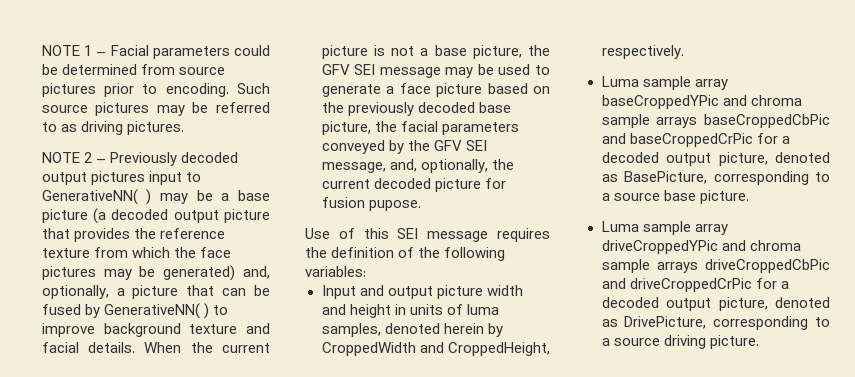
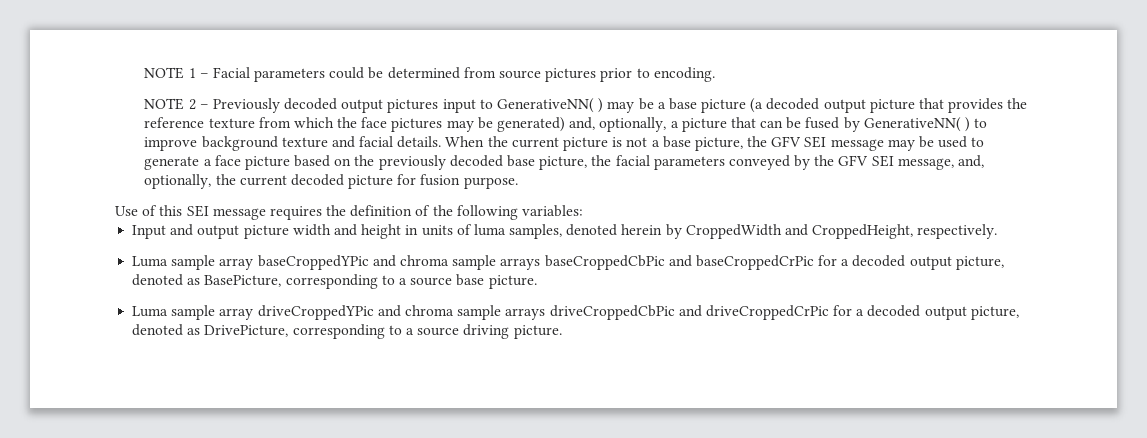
- Such source pictures may be referred to as driving pictures.
- When the current picture is not a base picture, the GFV SEI message may be used to generate a face picture based on the previously decoded base picture, the facial parameters conveyed by the GFV SEI message, and, optionally, the current decoded picture for fusion pupose.
+ When the current picture is not a base picture, the GFV SEI message may be used to generate a face picture based on the previously decoded base picture, the facial parameters conveyed by the GFV SEI message, and, optionally, the current decoded picture for fusion purpose.

